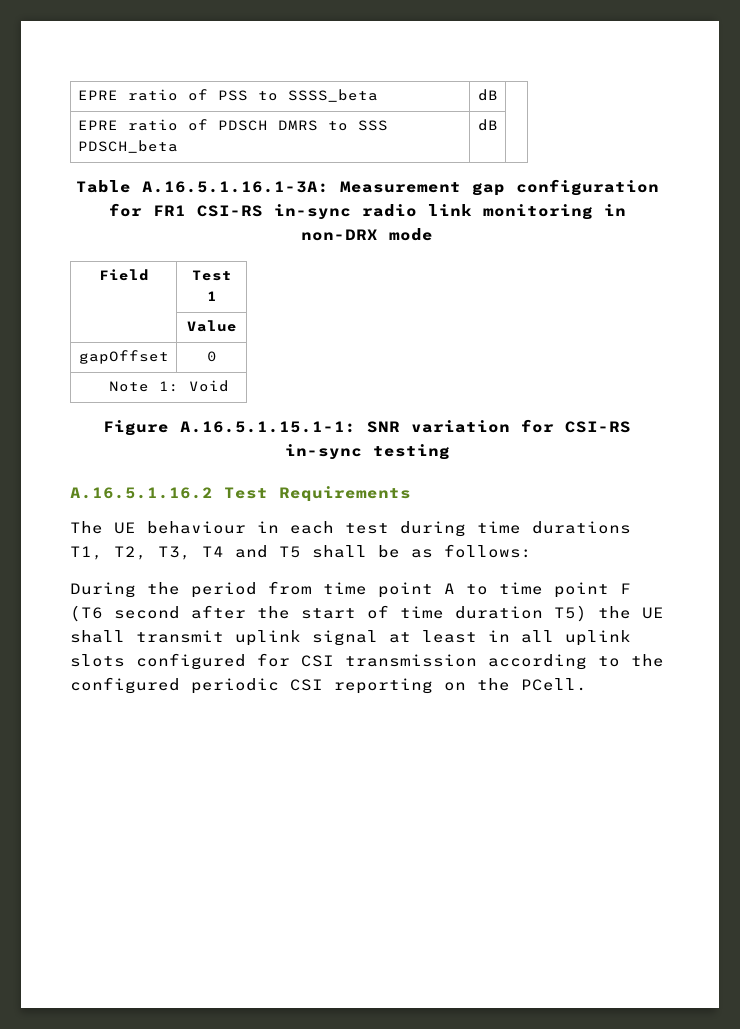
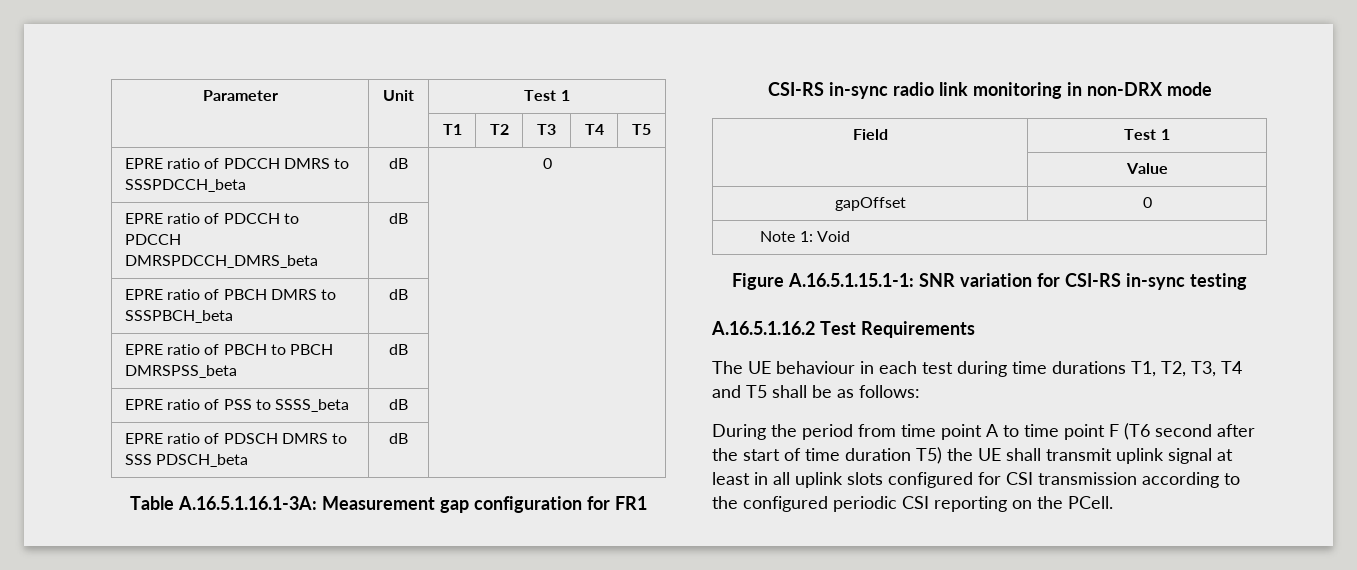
+ Parameter | Unit | Test 1
+ | | T1 | T2 | T3 | T4 | T5
+ EPRE ratio of PDCCH DMRS to SSSPDCCH_beta | dB | 0
+ EPRE ratio of PDCCH to PDCCH DMRSPDCCH_DMRS_beta | dB |
+ EPRE ratio of PBCH DMRS to SSSPBCH_beta | dB |
+ EPRE ratio of PBCH to PBCH DMRSPSS_beta | dB |

